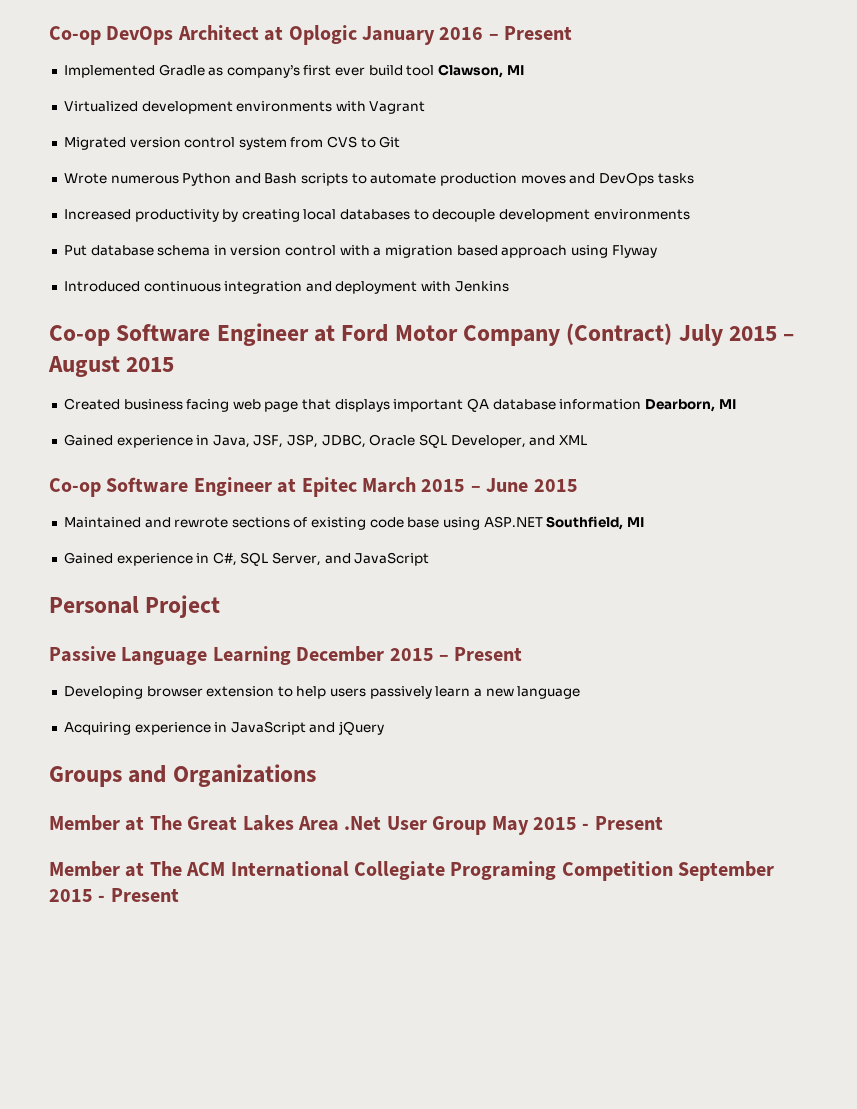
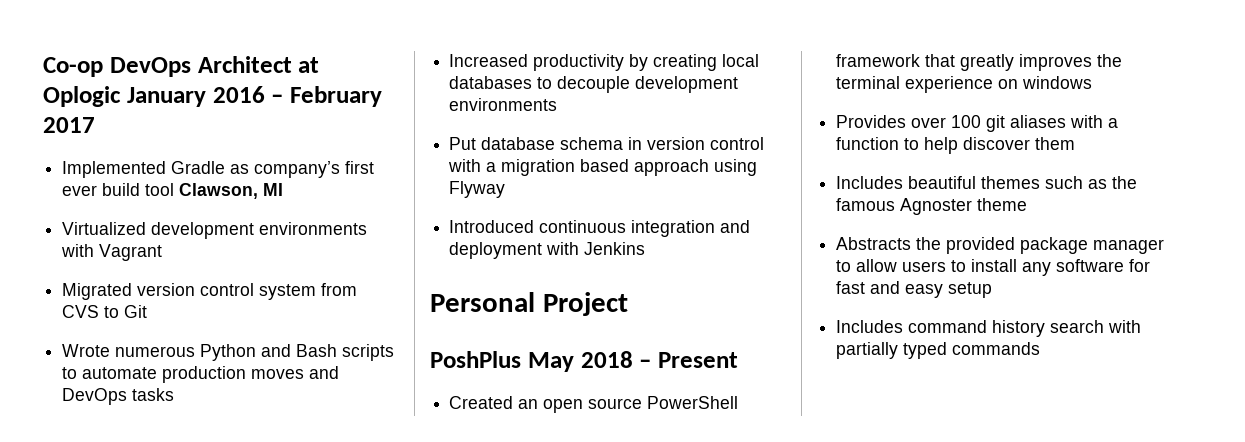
- Co-op DevOps Architect at Oplogic January 2016 – Present
+ Co-op DevOps Architect at Oplogic January 2016 – February 2017
- Co-op Software Engineer at Ford Motor Company (Contract) July 2015 – August 2015
- Created business facing web page that displays important QA database information Dearborn, MI
- Gained experience in Java, JSF, JSP, JDBC, Oracle SQL Developer, and XML
- Co-op Software Engineer at Epitec March 2015 – June 2015
- Maintained and rewrote sections of existing code base using ASP.NET Southfield, MI
- Gained experience in C#, SQL Server, and JavaScript
  Personal Project
- Passive Language Learning December 2015 – Present
- Developing browser extension to help users passively learn a new language
- Acquiring experience in JavaScript and jQuery
- Groups and Organizations
- Member at The Great Lakes Area .Net User Group May 2015 - Present
- Member at The ACM International Collegiate Programing Competition September 2015 - Present
+ PoshPlus May 2018 – Present
+ Created an open source PowerShell framework that greatly improves the terminal experience on windows
+ Provides over 100 git aliases with a function to help discover them
+ Includes beautiful themes such as the famous Agnoster theme
+ Abstracts the provided package manager to allow users to install any software for fast and easy setup
+ Includes command history search with partially typed commands

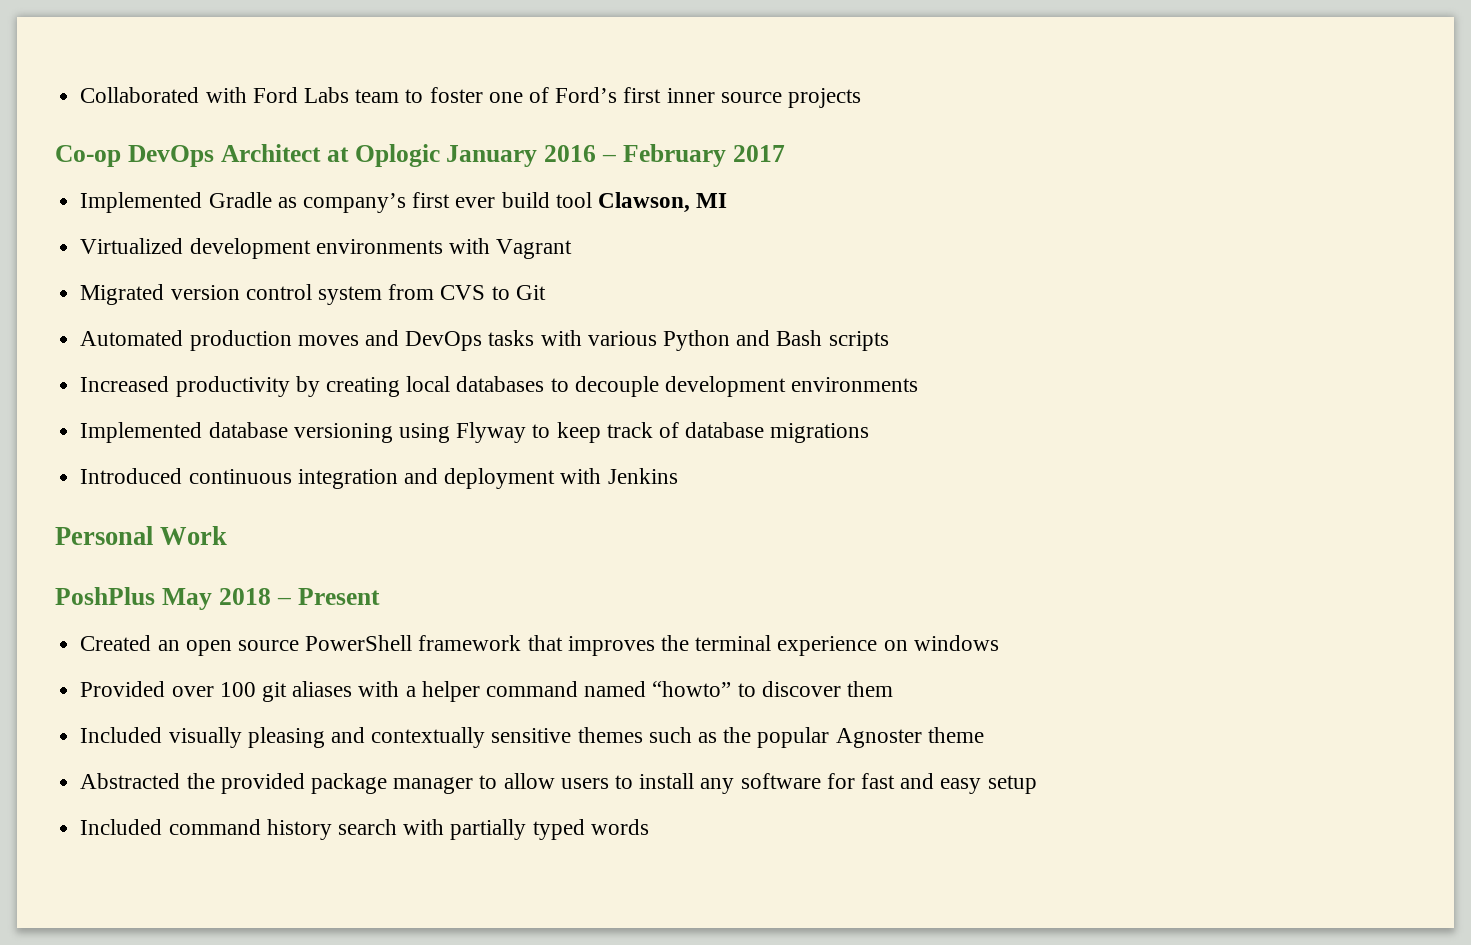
+ Collaborated with Ford Labs team to foster one of Ford’s first inner source projects
- Wrote numerous Python and Bash scripts to automate production moves and DevOps tasks
+ Automated production moves and DevOps tasks with various Python and Bash scripts
- Put database schema in version control with a migration based approach using Flyway
+ Implemented database versioning using Flyway to keep track of database migrations
- Personal Project
+ Personal Work
- Created an open source PowerShell framework that greatly improves the terminal experience on windows
+ Created an open source PowerShell framework that improves the terminal experience on windows
- Provides over 100 git aliases with a function to help discover them
- Includes beautiful themes such as the famous Agnoster theme
+ Provided over 100 git aliases with a helper command named “howto” to discover them
+ Included visually pleasing and contextually sensitive themes such as the popular Agnoster theme
- Abstracts the provided package manager to allow users to install any software for fast and easy setup
+ Abstracted the provided package manager to allow users to install any software for fast and easy setup
- Includes command history search with partially typed commands
+ Included command history search with partially typed words

